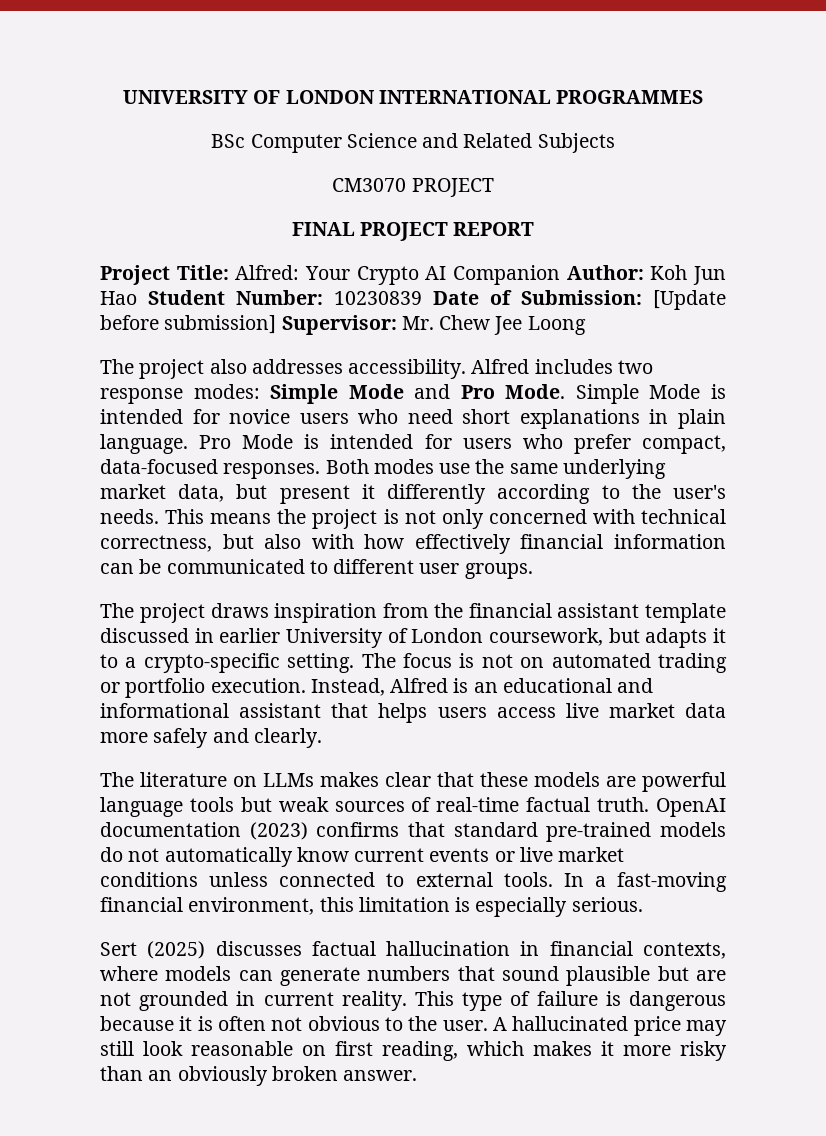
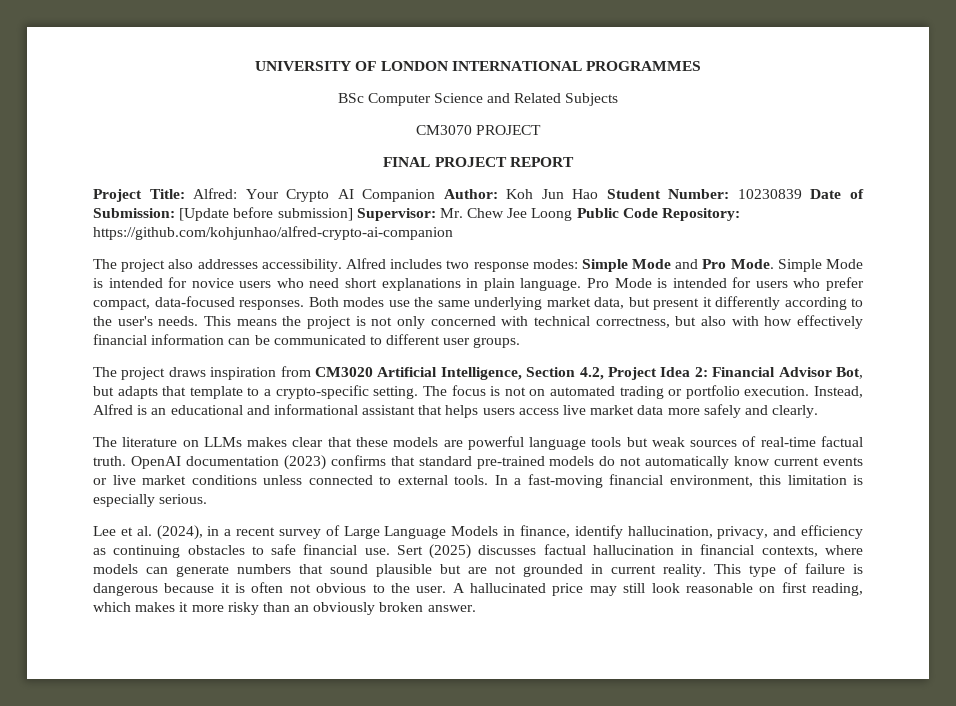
- Project Title: Alfred: Your Crypto AI Companion Author: Koh Jun Hao Student Number: 10230839 Date of Submission: [Update before submission] Supervisor: Mr. Chew Jee Loong
+ Project Title: Alfred: Your Crypto AI Companion Author: Koh Jun Hao Student Number: 10230839 Date of Submission: [Update before submission] Supervisor: Mr. Chew Jee Loong Public Code Repository: https://github.com/kohjunhao/alfred-crypto-ai-companion
- The project draws inspiration from the financial assistant template discussed in earlier University of London coursework, but adapts it to a crypto-specific setting.
+ The project draws inspiration from CM3020 Artificial Intelligence, Section 4.2, Project Idea 2: Financial Advisor Bot, but adapts that template to a crypto-specific setting.
+ Lee et al. (2024), in a recent survey of Large Language Models in finance, identify hallucination, privacy, and efficiency as continuing obstacles to safe financial use.

